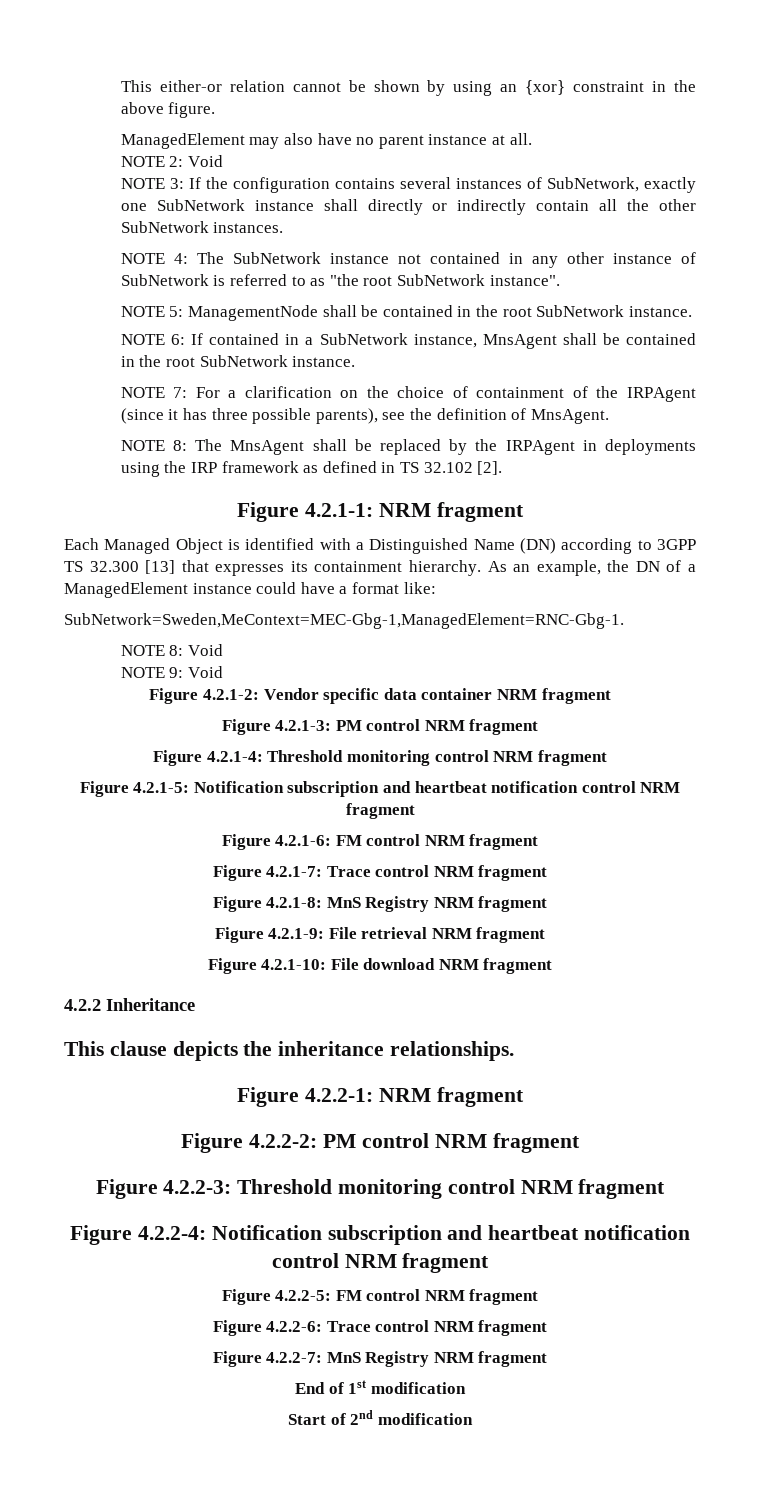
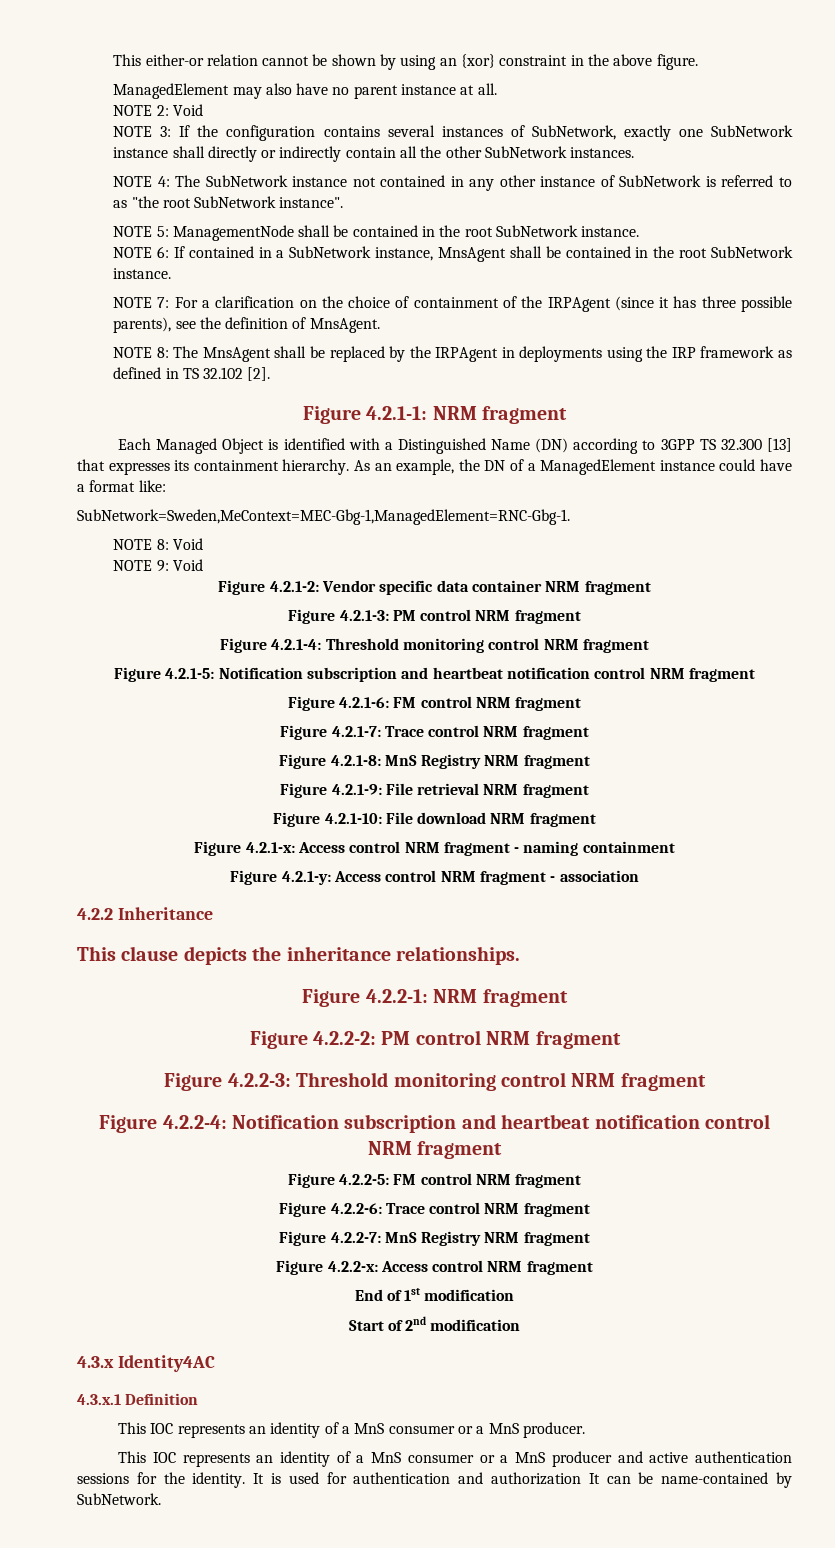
+ Figure 4.2.1-x: Access control NRM fragment - naming containment
+ Figure 4.2.1-y: Access control NRM fragment - association
+ Figure 4.2.2-x: Access control NRM fragment
+ 4.3.x Identity4AC
+ 4.3.x.1 Definition
+ This IOC represents an identity of a MnS consumer or a MnS producer.
+ This IOC represents an identity of a MnS consumer or a MnS producer and active authentication sessions for the identity. It is used for authentication and authorization It can be name-contained by SubNetwork.

